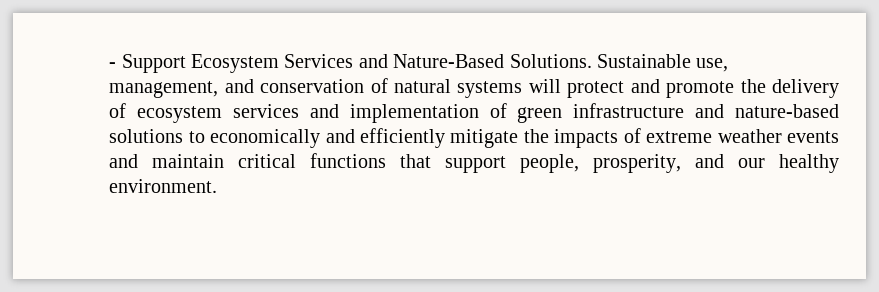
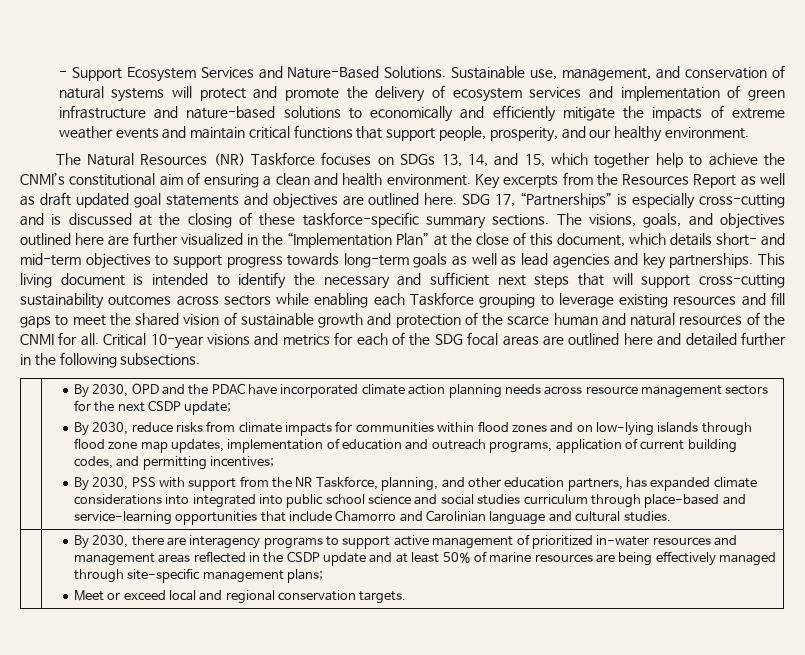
+ The Natural Resources (NR) Taskforce focuses on SDGs 13, 14, and 15, which together help to achieve the CNMI’s constitutional aim of ensuring a clean and health environment. Key excerpts from the Resources Report as well as draft updated goal statements and objectives are outlined here. SDG 17, “Partnerships” is especially cross-cutting and is discussed at the closing of these taskforce-specific summary sections. The visions, goals, and objectives outlined here are further visualized in the “Implementation Plan” at the close of this document, which details short- and mid-term objectives to support progress towards long-term goals as well as lead agencies and key partnerships. This living document is intended to identify the necessary and sufficient next steps that will support cross-cutting sustainability outcomes across sectors while enabling each Taskforce grouping to leverage existing resources and fill gaps to meet the shared vision of sustainable growth and protection of the scarce human and natural resources of the CNMI for all. Critical 10-year visions and metrics for each of the SDG focal areas are outlined here and detailed further in the following subsections.
+ | By 2030, OPD and the PDAC have incorporated climate action planning needs across resource management sectors for the next CSDP update;
+ By 2030, reduce risks from climate impacts for communities within flood zones and on low-lying islands through flood zone map updates, implementation of education and outreach programs, application of current building codes, and permitting incentives;
+ By 2030, PSS with support from the NR Taskforce, planning, and other education partners, has expanded climate considerations into integrated into public school science and social studies curriculum through place-based and service-learning opportunities that include Chamorro and Carolinian language and cultural studies.
+ | By 2030, there are interagency programs to support active management of prioritized in-water resources and management areas reflected in the CSDP update and at least 50% of marine resources are being effectively managed through site-specific management plans;
+ Meet or exceed local and regional conservation targets.

